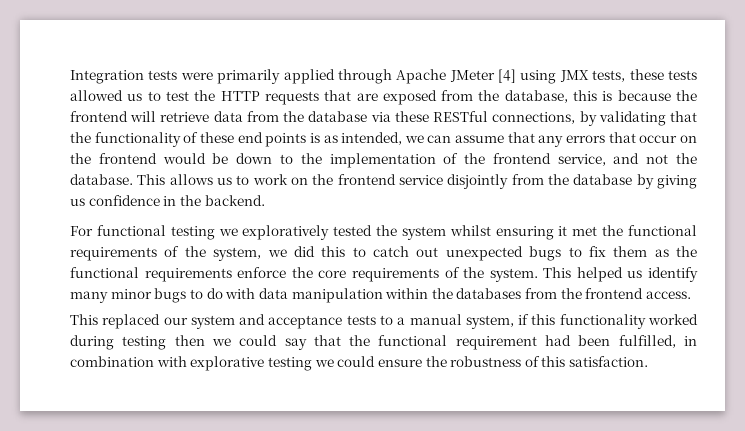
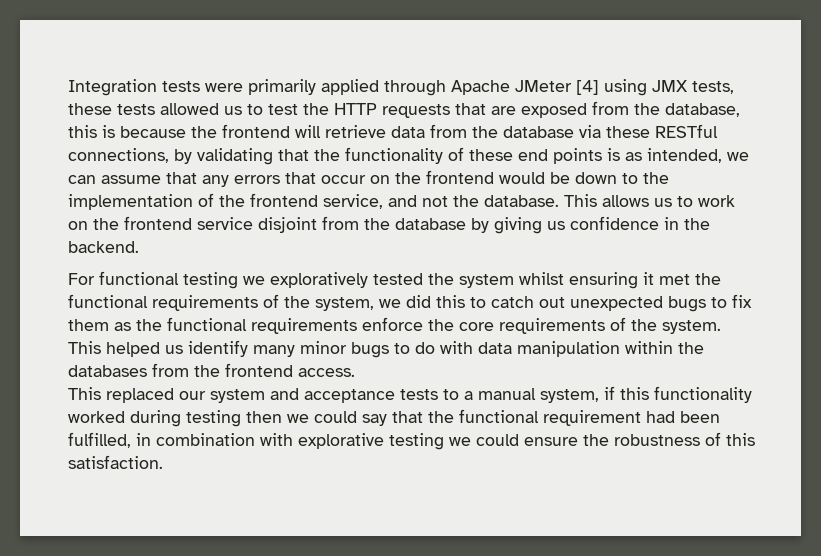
- This allows us to work on the frontend service disjointly from the database by giving us confidence in the backend.
+ This allows us to work on the frontend service disjoint from the database by giving us confidence in the backend.

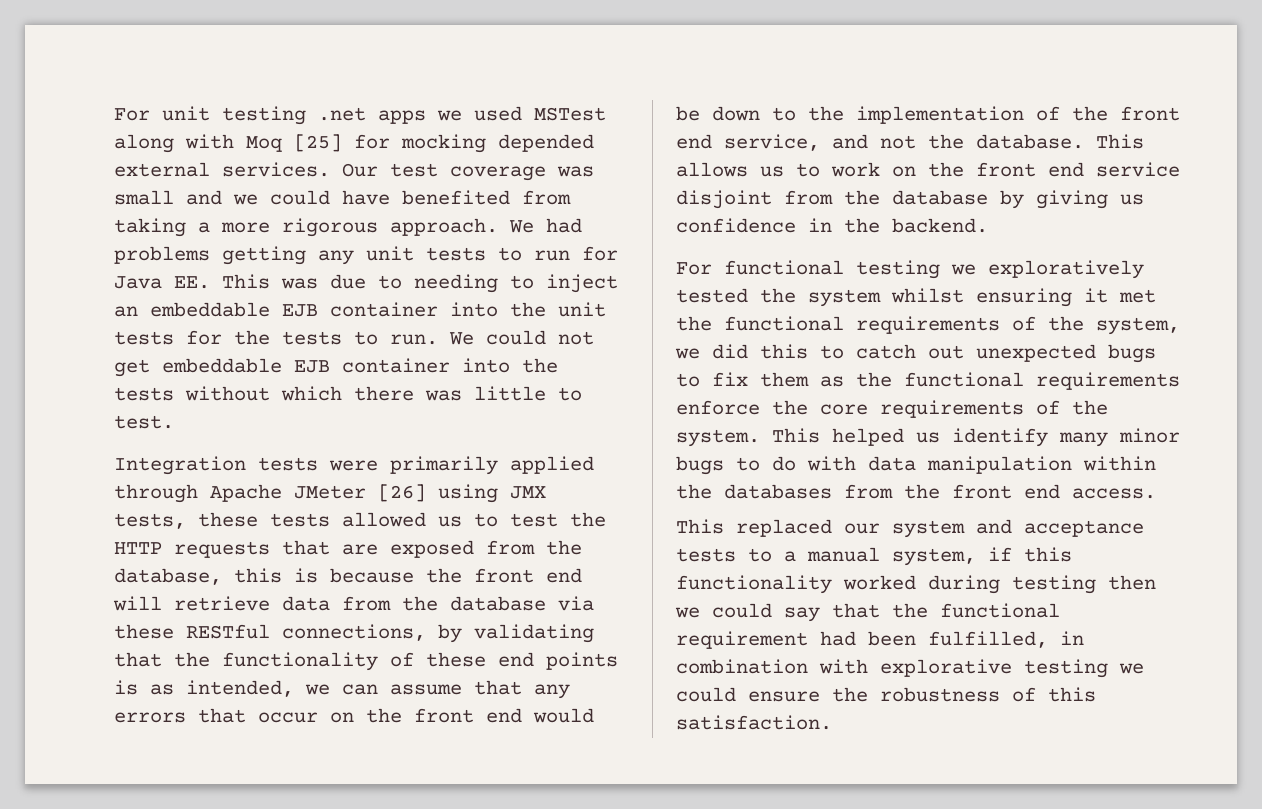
+ For unit testing .net apps we used MSTest along with Moq [25] for mocking depended external services. Our test coverage was small and we could have benefited from taking a more rigorous approach. We had problems getting any unit tests to run for Java EE. This was due to needing to inject an embeddable EJB container into the unit tests for the tests to run. We could not get embeddable EJB container into the tests without which there was little to test.
- Integration tests were primarily applied through Apache JMeter [4] using JMX tests, these tests allowed us to test the HTTP requests that are exposed from the database, this is because the frontend will retrieve data from the database via these RESTful connections, by validating that the functionality of these end points is as intended, we can assume that any errors that occur on the frontend would be down to the implementation of the frontend service, and not the database.
+ Integration tests were primarily applied through Apache JMeter [26] using JMX tests, these tests allowed us to test the HTTP requests that are exposed from the database, this is because the front end will retrieve data from the database via these RESTful connections, by validating that the functionality of these end points is as intended, we can assume that any errors that occur on the front end would be down to the implementation of the front end service, and not the database.
- This allows us to work on the frontend service disjoint from the database by giving us confidence in the backend.
+ This allows us to work on the front end service disjoint from the database by giving us confidence in the backend.
- This helped us identify many minor bugs to do with data manipulation within the databases from the frontend access.
+ This helped us identify many minor bugs to do with data manipulation within the databases from the front end access.

